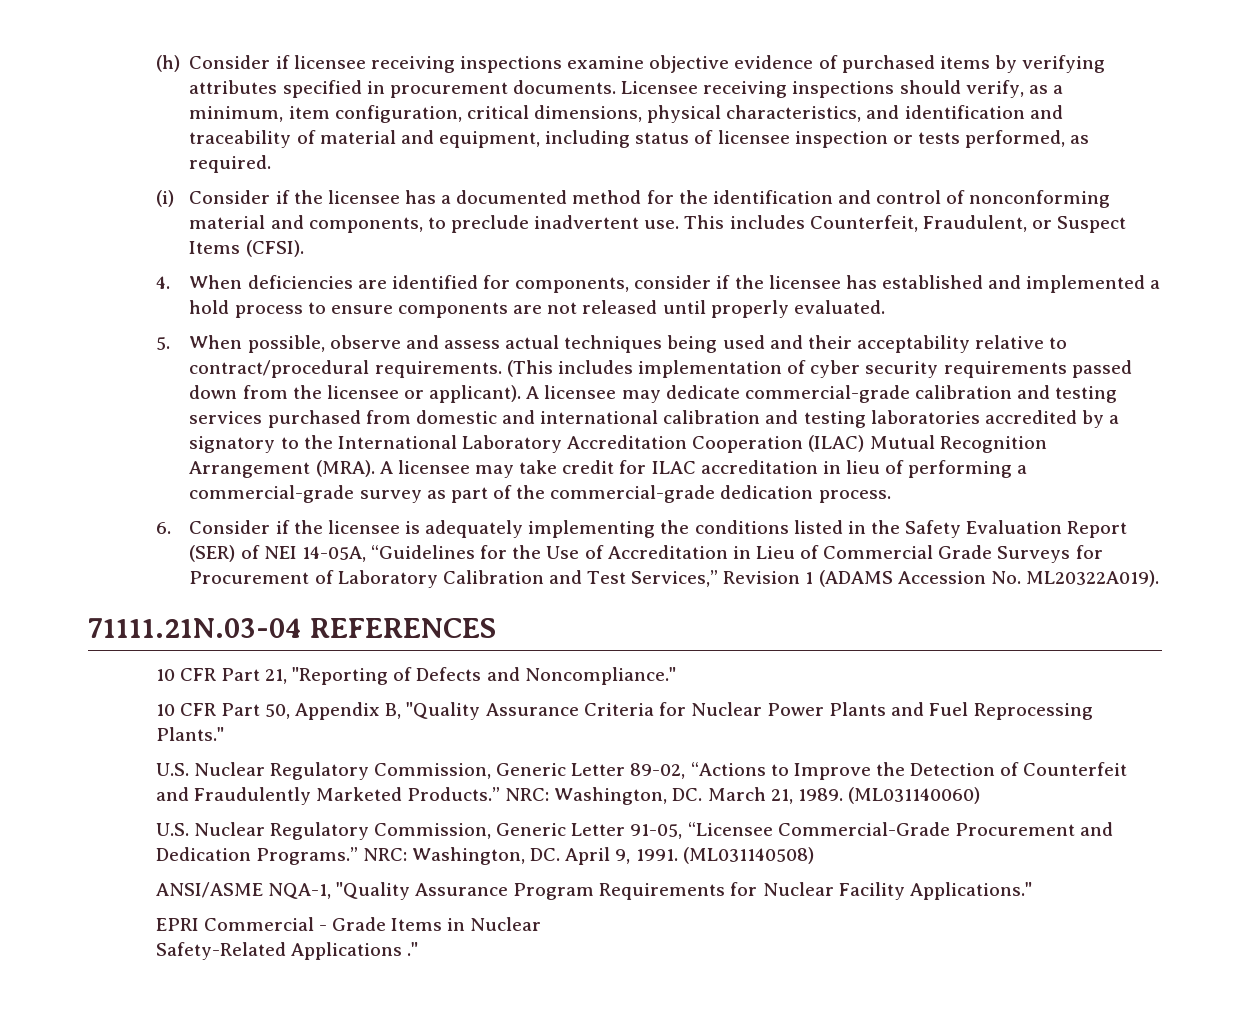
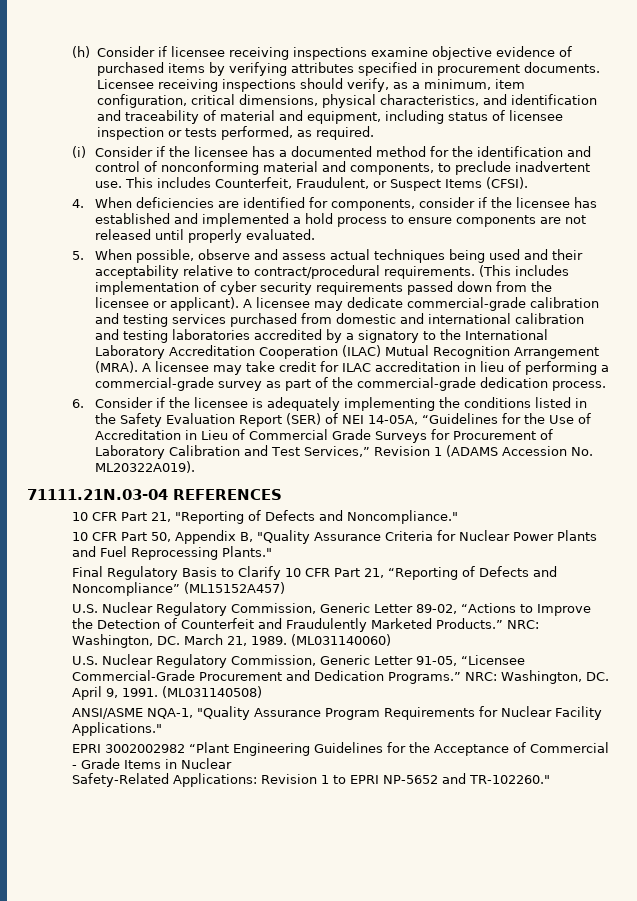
+ Final Regulatory Basis to Clarify 10 CFR Part 21, “Reporting of Defects and Noncompliance” (ML15152A457)
- EPRI Commercial - Grade Items in Nuclear
+ EPRI 3002002982 “Plant Engineering Guidelines for the Acceptance of Commercial - Grade Items in Nuclear
- Safety-Related Applications ."
+ Safety-Related Applications: Revision 1 to EPRI NP-5652 and TR-102260."

